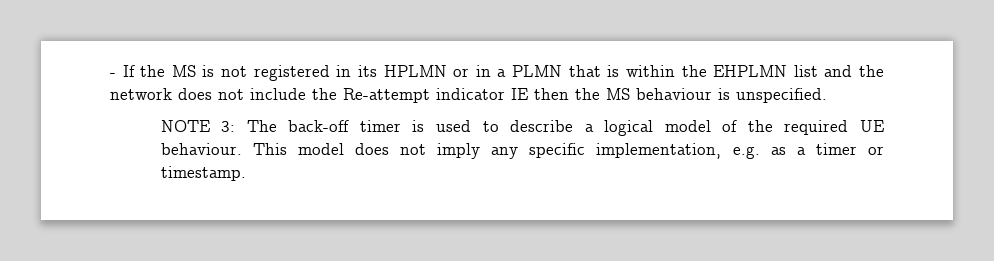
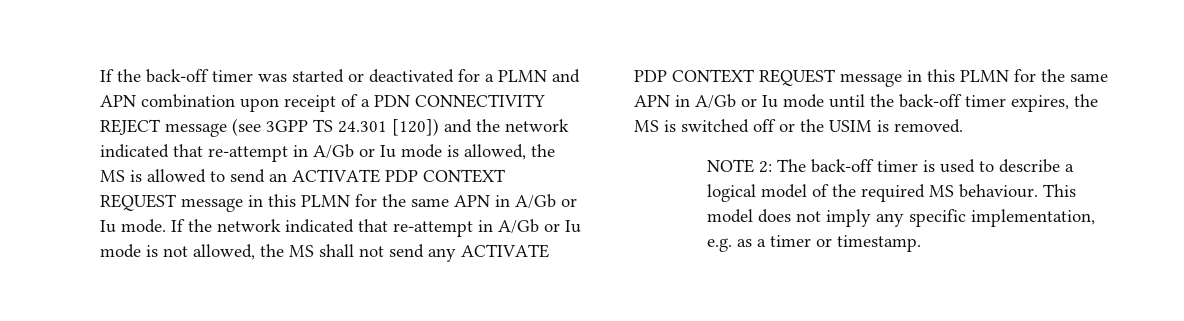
- - If the MS is not registered in its HPLMN or in a PLMN that is within the EHPLMN list and the network does not include the Re-attempt indicator IE then the MS behaviour is unspecified.
+ If the back-off timer was started or deactivated for a PLMN and APN combination upon receipt of a PDN CONNECTIVITY REJECT message (see 3GPP TS 24.301 [120]) and the network indicated that re-attempt in A/Gb or Iu mode is allowed, the MS is allowed to send an ACTIVATE PDP CONTEXT REQUEST message in this PLMN for the same APN in A/Gb or Iu mode. If the network indicated that re-attempt in A/Gb or Iu mode is not allowed, the MS shall not send any ACTIVATE PDP CONTEXT REQUEST message in this PLMN for the same APN in A/Gb or Iu mode until the back-off timer expires, the MS is switched off or the USIM is removed.
- NOTE 3: The back-off timer is used to describe a logical model of the required UE behaviour.
+ NOTE 2: The back-off timer is used to describe a logical model of the required MS behaviour.

